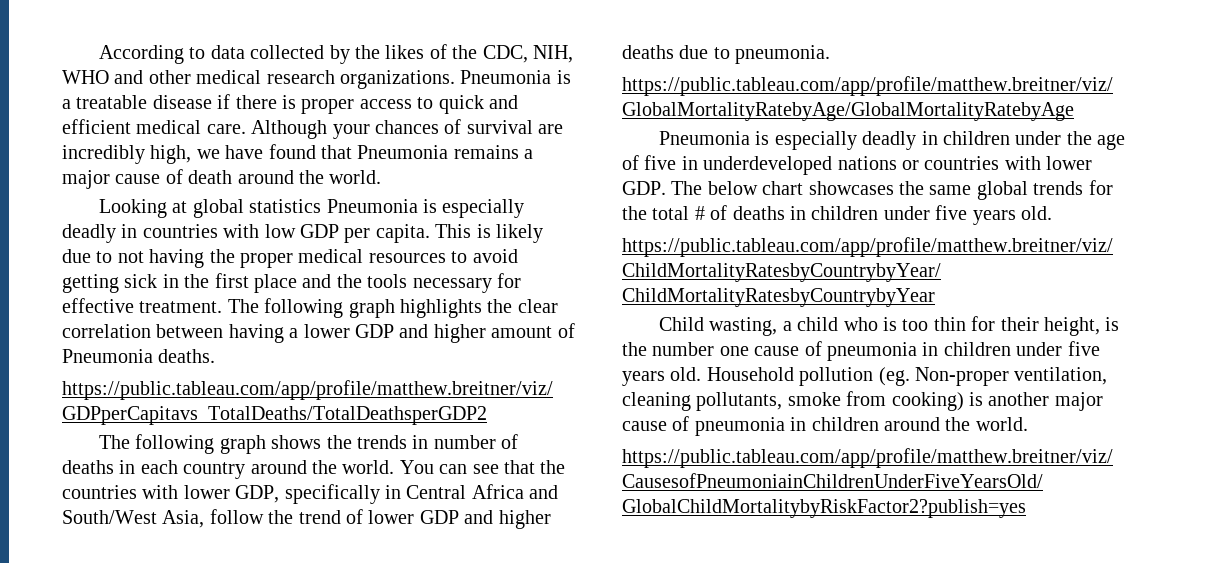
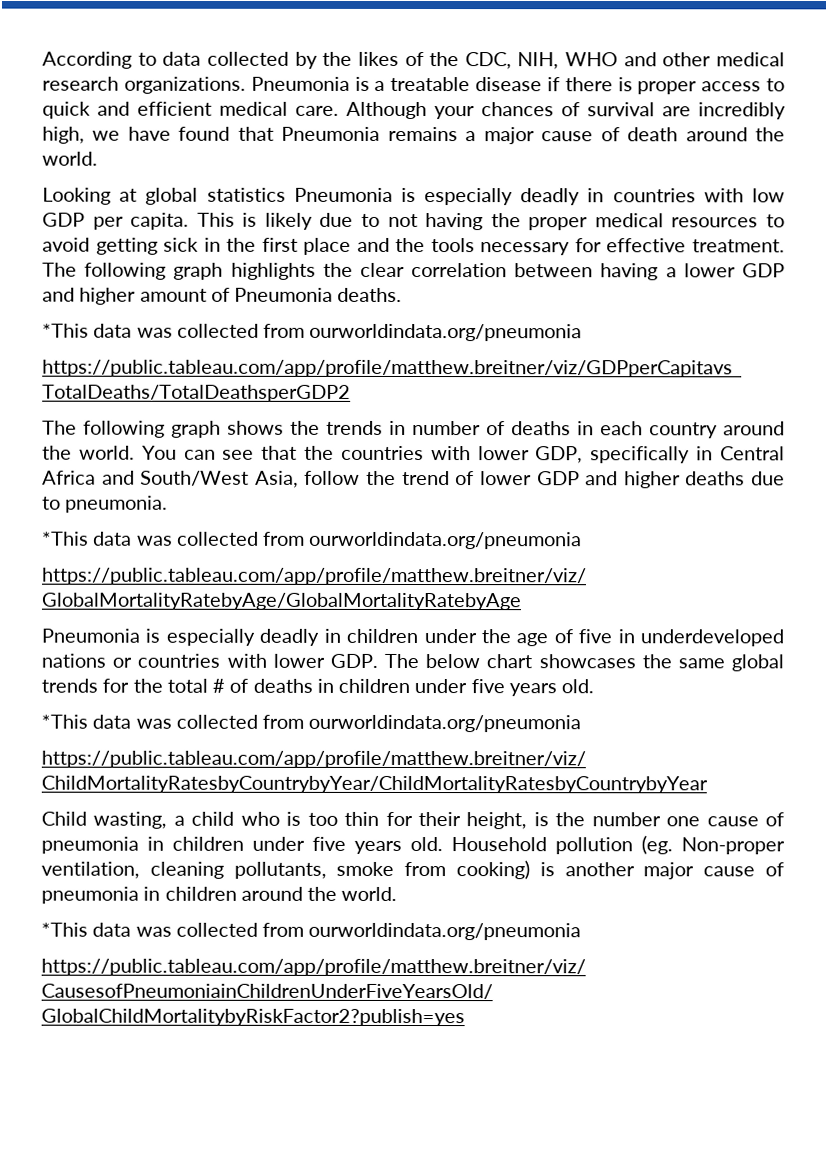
  The following graph highlights the clear correlation between having a lower GDP and higher amount of Pneumonia deaths.
+ *This data was collected from ourworldindata.org/pneumonia
  You can see that the countries with lower GDP, specifically in Central Africa and South/West Asia, follow the trend of lower GDP and higher deaths due to pneumonia.
+ *This data was collected from ourworldindata.org/pneumonia
  Pneumonia is especially deadly in children under the age of five in underdeveloped nations or countries with lower GDP. The below chart showcases the same global trends for the total # of deaths in children under five years old.
+ *This data was collected from ourworldindata.org/pneumonia
  Household pollution (eg. Non-proper ventilation, cleaning pollutants, smoke from cooking) is another major cause of pneumonia in children around the world.
+ *This data was collected from ourworldindata.org/pneumonia

